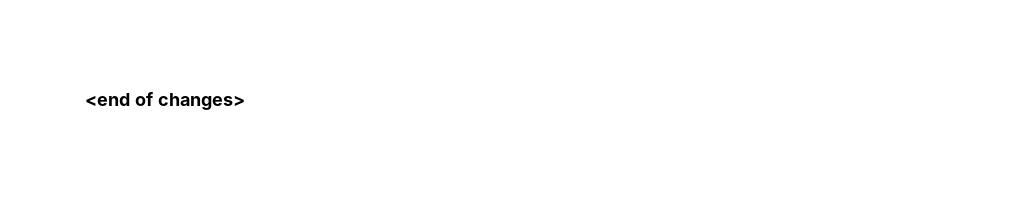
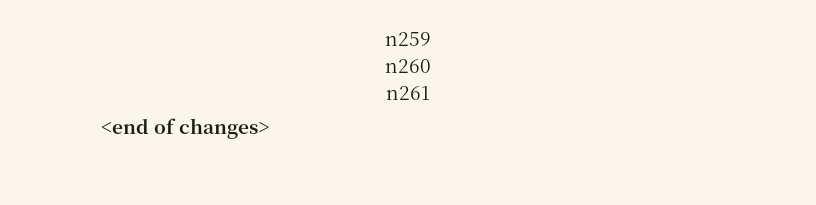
+ n259
+ n260
+ n261

